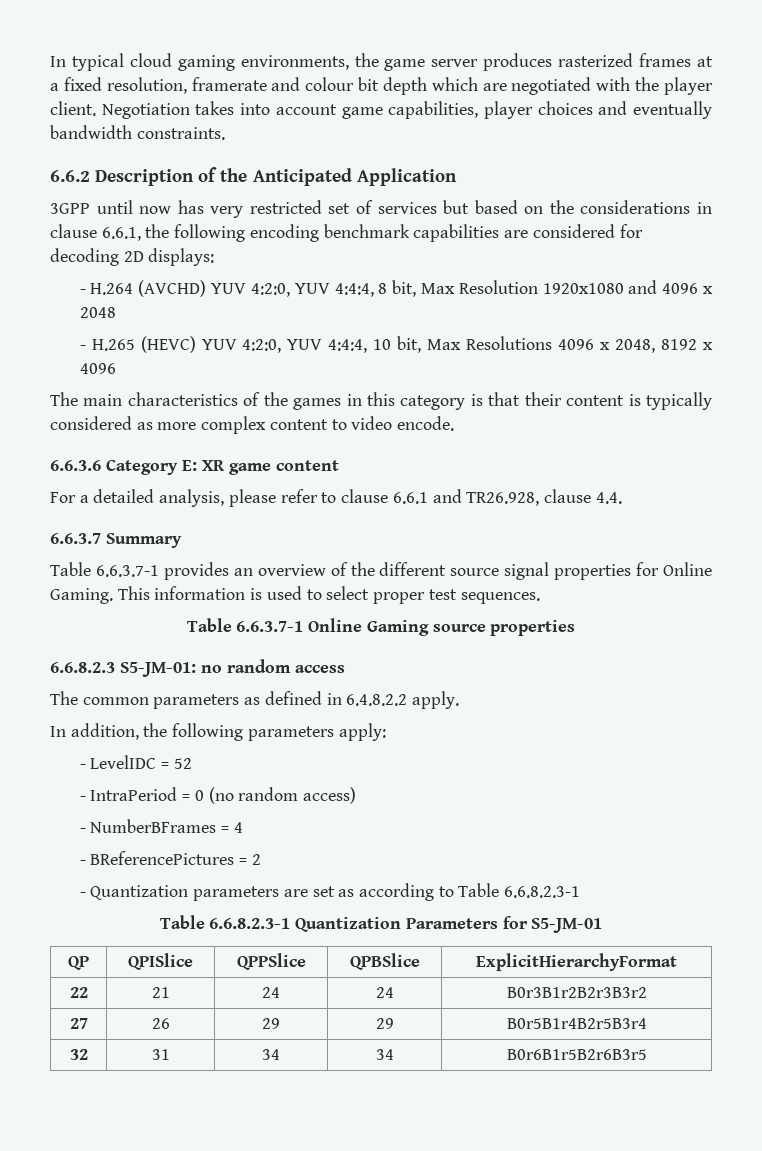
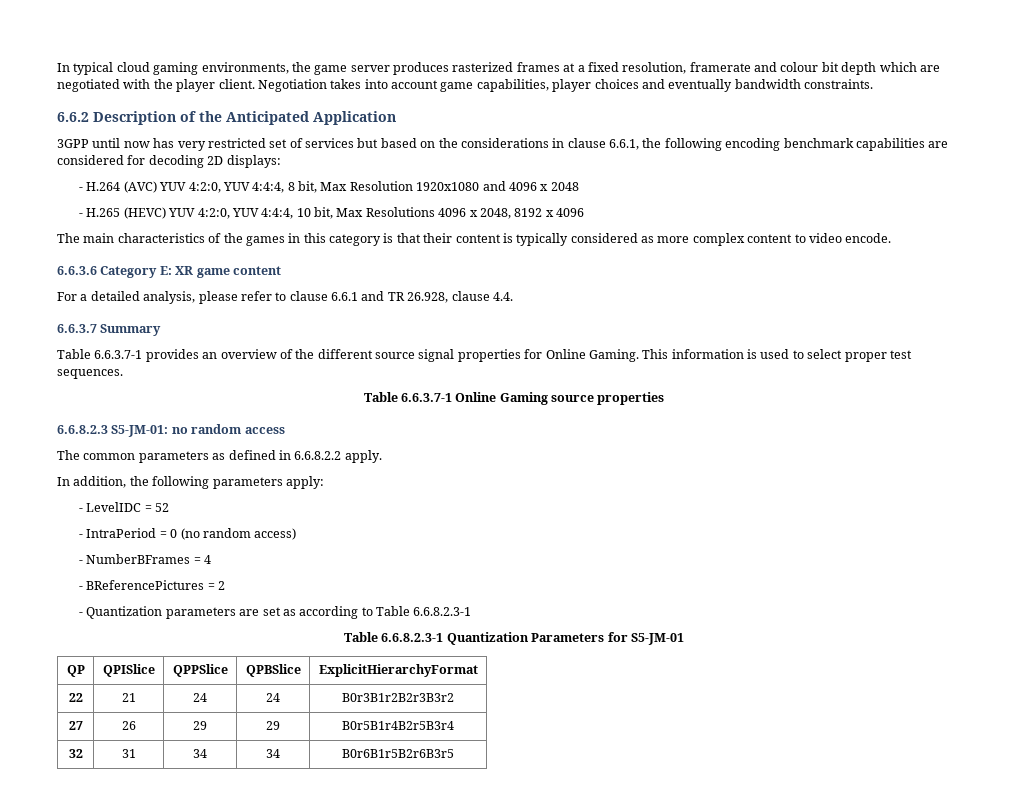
- - H.264 (AVCHD) YUV 4:2:0, YUV 4:4:4, 8 bit, Max Resolution 1920x1080 and 4096 x 2048
+ - H.264 (AVC) YUV 4:2:0, YUV 4:4:4, 8 bit, Max Resolution 1920x1080 and 4096 x 2048
- For a detailed analysis, please refer to clause 6.6.1 and TR26.928, clause 4.4.
+ For a detailed analysis, please refer to clause 6.6.1 and TR 26.928, clause 4.4.
- The common parameters as defined in 6.4.8.2.2 apply.
+ The common parameters as defined in 6.6.8.2.2 apply.

